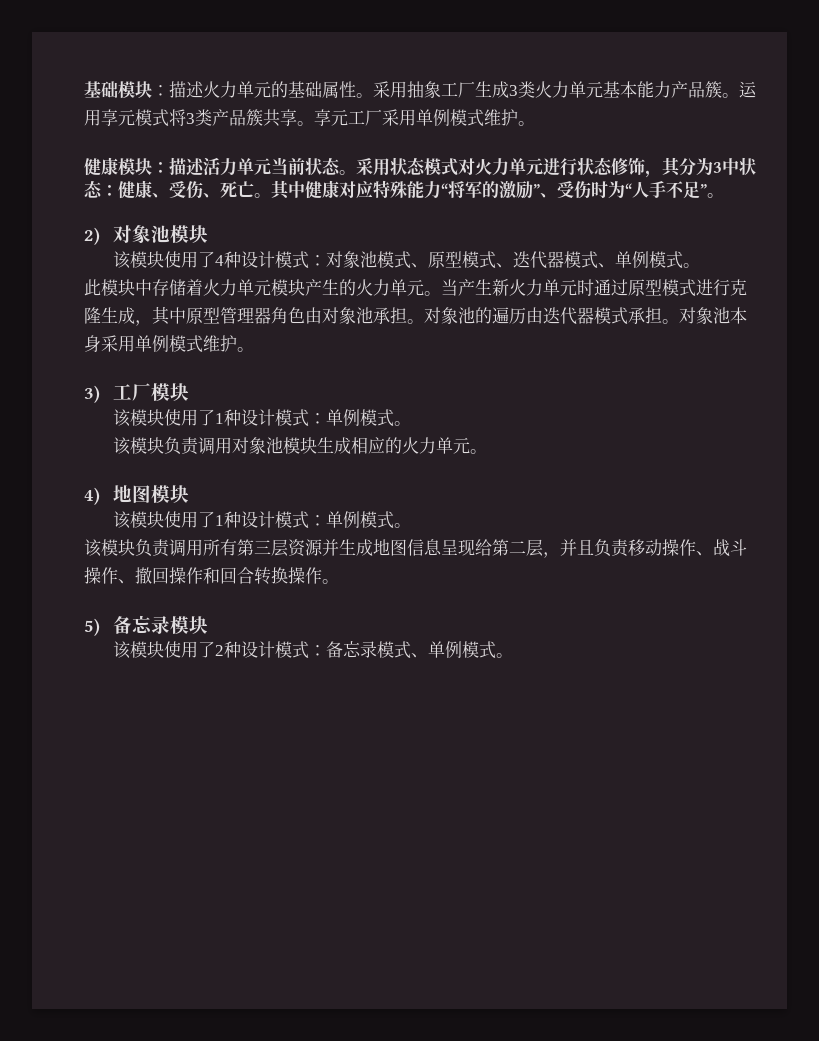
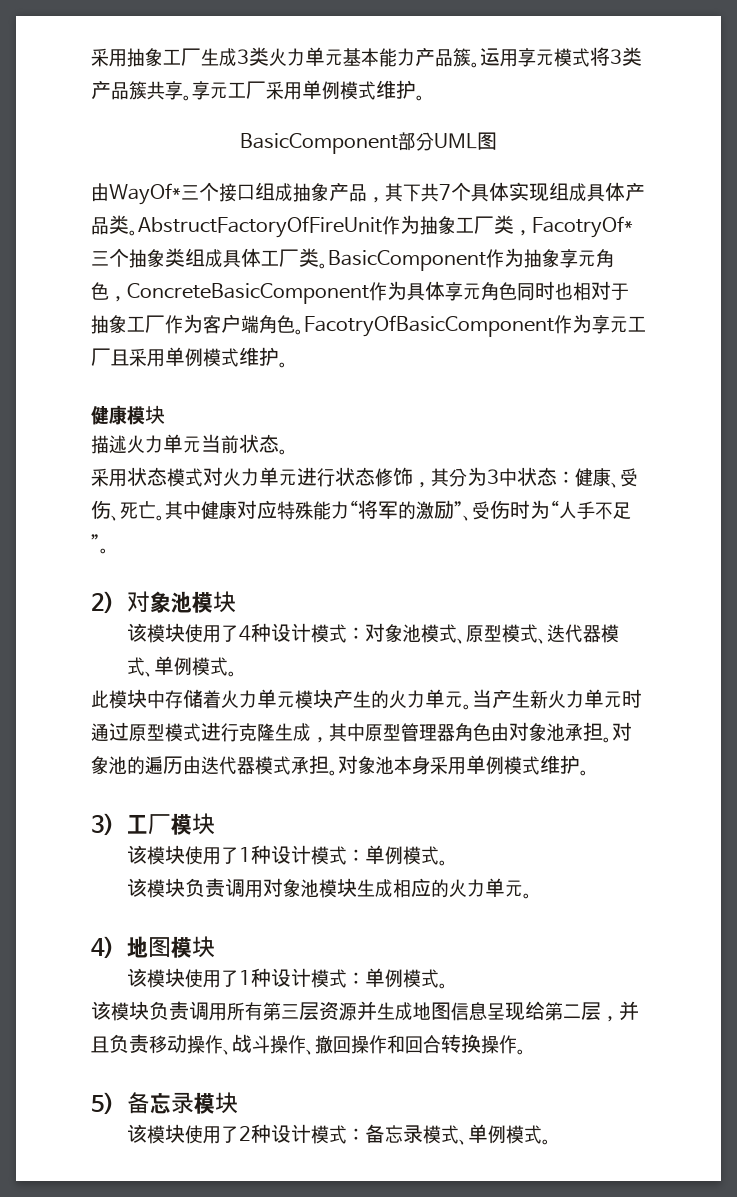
- 基础模块：描述火力单元的基础属性。
+ BasicComponent部分UML图
+ 由WayOf*三个接口组成抽象产品，其下共7个具体实现组成具体产品类。AbstructFactoryOfFireUnit作为抽象工厂类，FacotryOf*三个抽象类组成具体工厂类。BasicComponent作为抽象享元角色，ConcreteBasicComponent作为具体享元角色同时也相对于抽象工厂作为客户端角色。FacotryOfBasicComponent作为享元工厂且采用单例模式维护。
- 健康模块：描述活力单元当前状态。采用状态模式对火力单元进行状态修饰，其分为3中状态：健康、受伤、死亡。
+ 健康模块
+ 描述火力单元当前状态。
+ 采用状态模式对火力单元进行状态修饰，其分为3中状态：健康、受伤、死亡。

